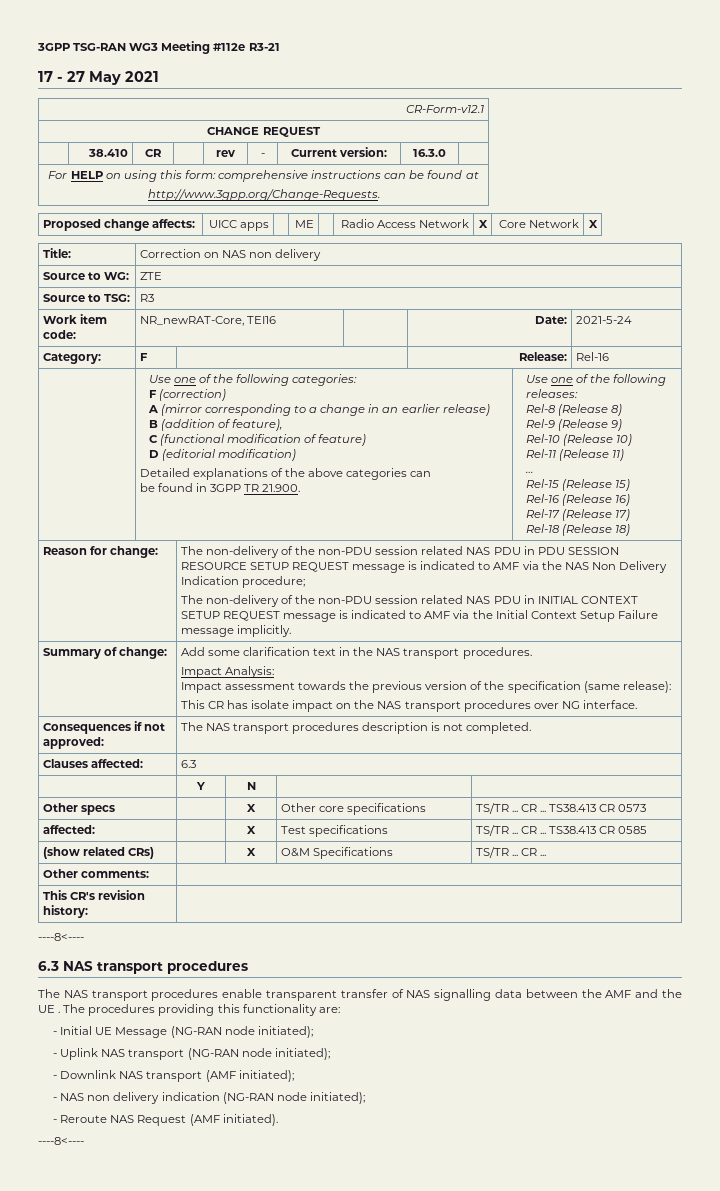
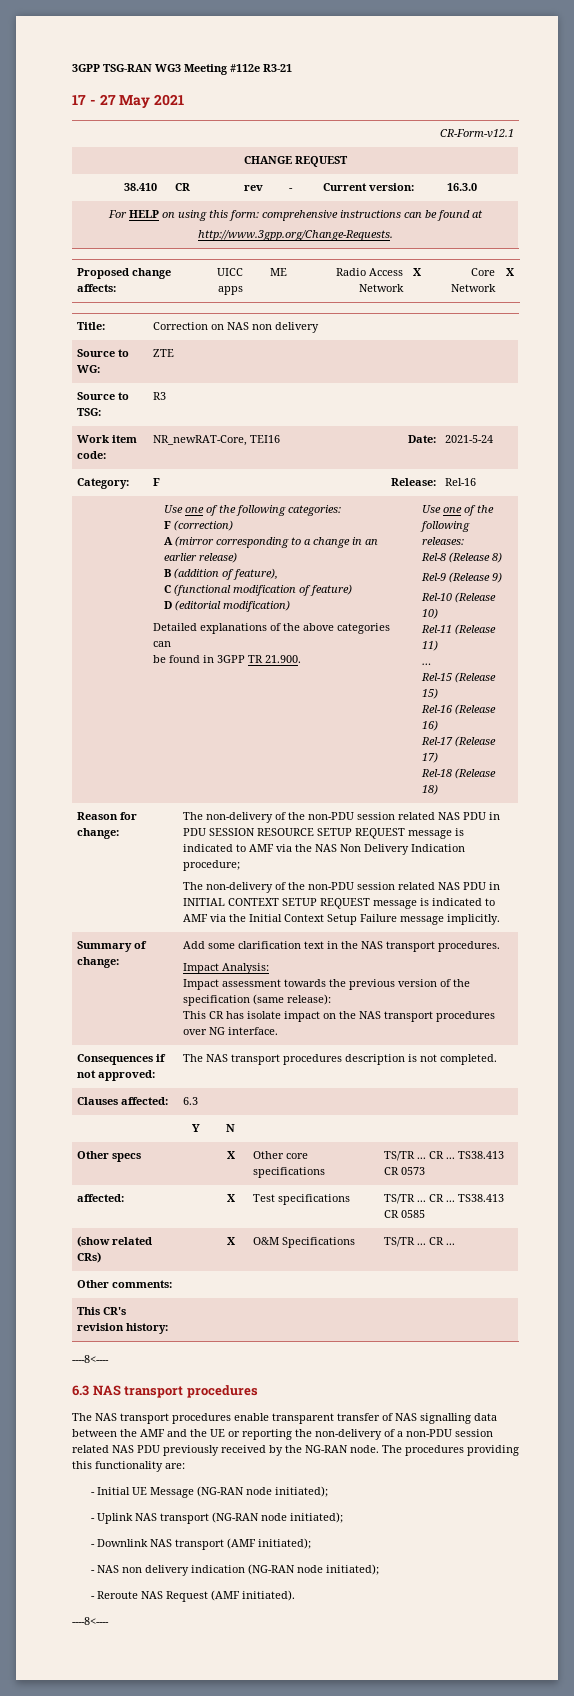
- The NAS transport procedures enable transparent transfer of NAS signalling data between the AMF and the UE .
+ The NAS transport procedures enable transparent transfer of NAS signalling data between the AMF and the UE or reporting the non-delivery of a non-PDU session related NAS PDU previously received by the NG-RAN node.

